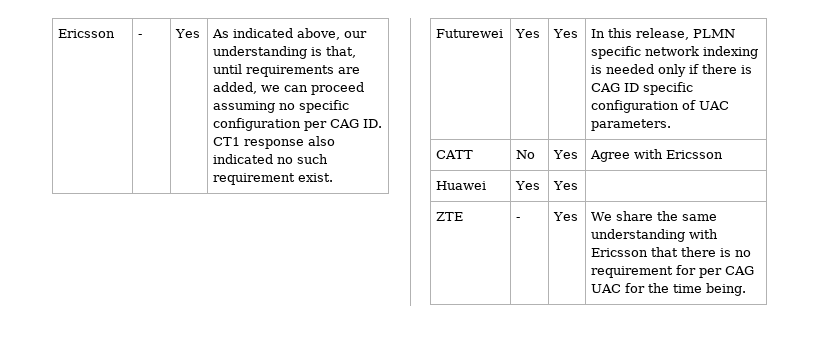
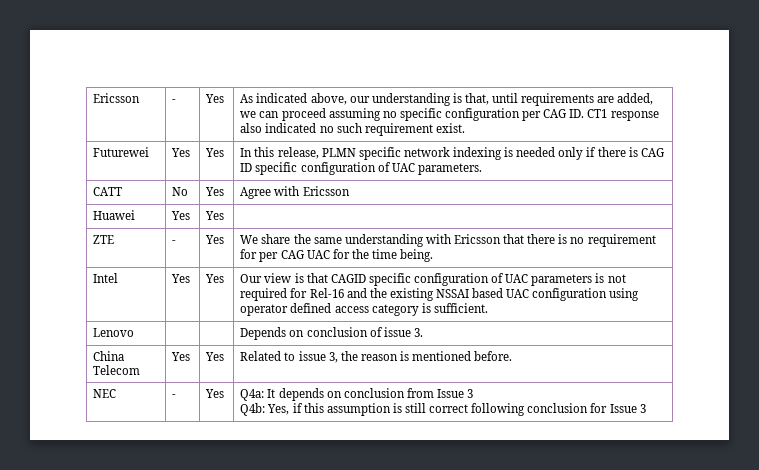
+ Intel | Yes | Yes | Our view is that CAGID specific configuration of UAC parameters is not required for Rel-16 and the existing NSSAI based UAC configuration using operator defined access category is sufficient.
+ Lenovo | | | Depends on conclusion of issue 3.
+ China Telecom | Yes | Yes | Related to issue 3, the reason is mentioned before.
+ NEC | - | Yes | Q4a: It depends on conclusion from Issue 3
+ Q4b: Yes, if this assumption is still correct following conclusion for Issue 3

